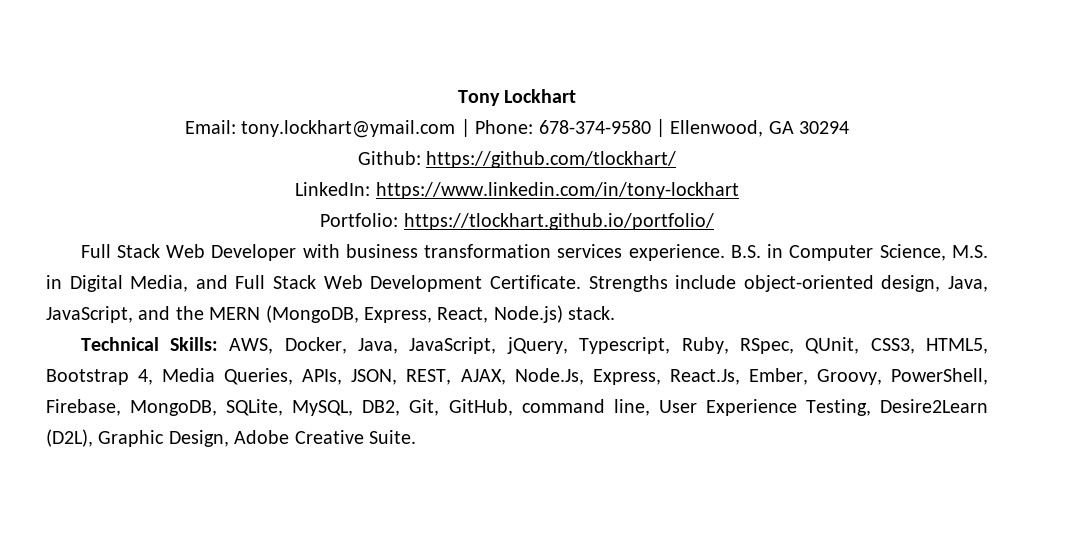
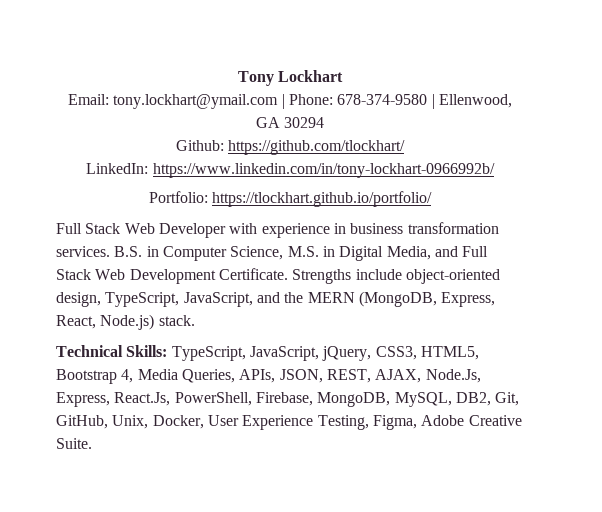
- LinkedIn: https://www.linkedin.com/in/tony-lockhart
+ LinkedIn: https://www.linkedin.com/in/tony-lockhart-0966992b/
- Full Stack Web Developer with business transformation services experience.
+ Full Stack Web Developer with experience in business transformation services.
- Strengths include object-oriented design, Java, JavaScript, and the MERN (MongoDB, Express, React, Node.js) stack.
+ Strengths include object-oriented design, TypeScript, JavaScript, and the MERN (MongoDB, Express, React, Node.js) stack.
- Technical Skills: AWS, Docker, Java, JavaScript, jQuery, Typescript, Ruby, RSpec, QUnit, CSS3, HTML5, Bootstrap 4, Media Queries, APIs, JSON, REST, AJAX, Node.Js, Express, React.Js, Ember, Groovy, PowerShell, Firebase, MongoDB, SQLite, MySQL, DB2, Git, GitHub, command line, User Experience Testing, Desire2Learn (D2L), Graphic Design, Adobe Creative Suite.
+ Technical Skills: TypeScript, JavaScript, jQuery, CSS3, HTML5, Bootstrap 4, Media Queries, APIs, JSON, REST, AJAX, Node.Js, Express, React.Js, PowerShell, Firebase, MongoDB, MySQL, DB2, Git, GitHub, Unix, Docker, User Experience Testing, Figma, Adobe Creative Suite.

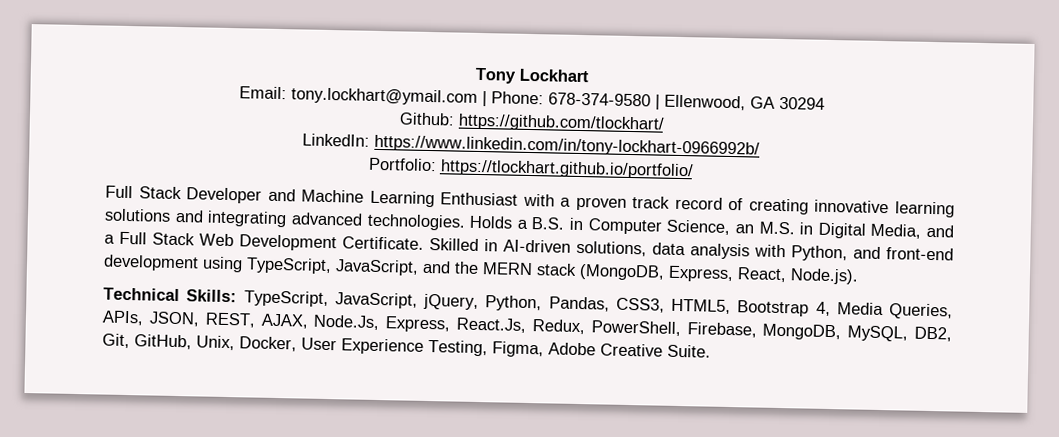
- Full Stack Web Developer with experience in business transformation services. B.S. in Computer Science, M.S. in Digital Media, and Full Stack Web Development Certificate.
+ Full Stack Developer and Machine Learning Enthusiast with a proven track record of creating innovative learning solutions and integrating advanced technologies. Holds a B.S. in Computer Science, an M.S. in Digital Media, and a Full Stack Web Development Certificate.
- Strengths include object-oriented design, TypeScript, JavaScript, and the MERN (MongoDB, Express, React, Node.js) stack.
+ Skilled in AI-driven solutions, data analysis with Python, and front-end development using TypeScript, JavaScript, and the MERN stack (MongoDB, Express, React, Node.js).
- Technical Skills: TypeScript, JavaScript, jQuery, CSS3, HTML5, Bootstrap 4, Media Queries, APIs, JSON, REST, AJAX, Node.Js, Express, React.Js, PowerShell, Firebase, MongoDB, MySQL, DB2, Git, GitHub, Unix, Docker, User Experience Testing, Figma, Adobe Creative Suite.
+ Technical Skills: TypeScript, JavaScript, jQuery, Python, Pandas, CSS3, HTML5, Bootstrap 4, Media Queries, APIs, JSON, REST, AJAX, Node.Js, Express, React.Js, Redux, PowerShell, Firebase, MongoDB, MySQL, DB2, Git, GitHub, Unix, Docker, User Experience Testing, Figma, Adobe Creative Suite.

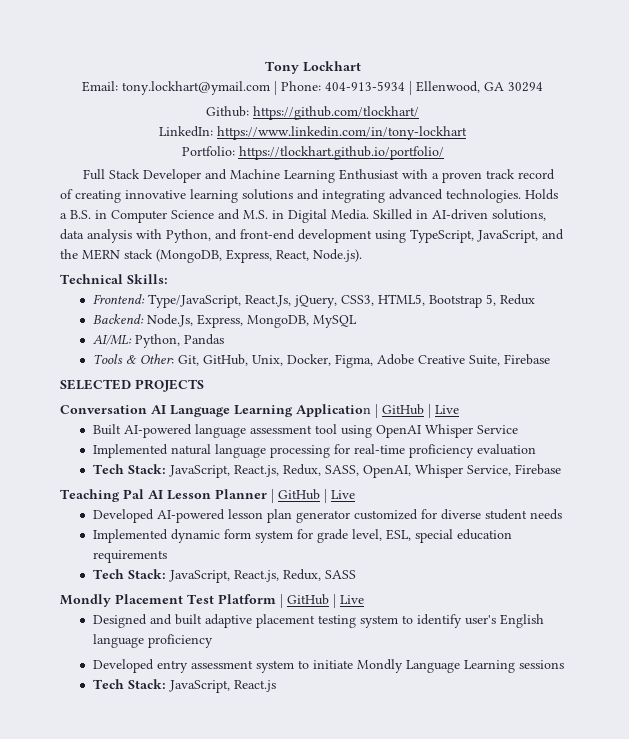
- Email: tony.lockhart@ymail.com | Phone: 678-374-9580 | Ellenwood, GA 30294
+ Email: tony.lockhart@ymail.com | Phone: 404-913-5934 | Ellenwood, GA 30294
- LinkedIn: https://www.linkedin.com/in/tony-lockhart-0966992b/
+ LinkedIn: https://www.linkedin.com/in/tony-lockhart
- Holds a B.S. in Computer Science, an M.S. in Digital Media, and a Full Stack Web Development Certificate.
+ Holds a B.S. in Computer Science and M.S. in Digital Media.
- Technical Skills: TypeScript, JavaScript, jQuery, Python, Pandas, CSS3, HTML5, Bootstrap 4, Media Queries, APIs, JSON, REST, AJAX, Node.Js, Express, React.Js, Redux, PowerShell, Firebase, MongoDB, MySQL, DB2, Git, GitHub, Unix, Docker, User Experience Testing, Figma, Adobe Creative Suite.
+ Technical Skills:
+ Frontend: Type/JavaScript, React.Js, jQuery, CSS3, HTML5, Bootstrap 5, Redux
+ Backend: Node.Js, Express, MongoDB, MySQL
+ AI/ML: Python, Pandas
+ Tools & Other: Git, GitHub, Unix, Docker, Figma, Adobe Creative Suite, Firebase
+ SELECTED PROJECTS
+ Conversation AI Language Learning Application | GitHub | Live
+ Built AI-powered language assessment tool using OpenAI Whisper Service
+ Implemented natural language processing for real-time proficiency evaluation
+ Tech Stack: JavaScript, React.js, Redux, SASS, OpenAI, Whisper Service, Firebase
+ Teaching Pal AI Lesson Planner | GitHub | Live
+ Developed AI-powered lesson plan generator customized for diverse student needs
+ Implemented dynamic form system for grade level, ESL, special education requirements
+ Tech Stack: JavaScript, React.js, Redux, SASS
+ Mondly Placement Test Platform | GitHub | Live
+ Designed and built adaptive placement testing system to identify user's English language proficiency
+ Developed entry assessment system to initiate Mondly Language Learning sessions
+ Tech Stack: JavaScript, React.js

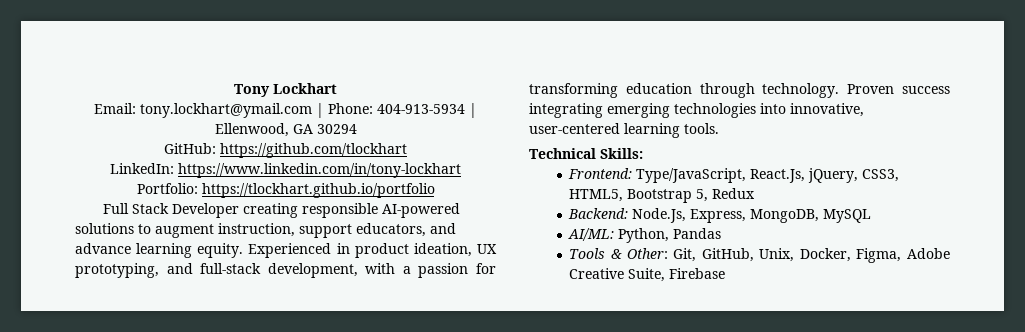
- Github: https://github.com/tlockhart/
+ GitHub: https://github.com/tlockhart
- Portfolio: https://tlockhart.github.io/portfolio/
+ Portfolio: https://tlockhart.github.io/portfolio
- Full Stack Developer and Machine Learning Enthusiast with a proven track record of creating innovative learning solutions and integrating advanced technologies. Holds a B.S. in Computer Science and M.S. in Digital Media. Skilled in AI-driven solutions, data analysis with Python, and front-end development using TypeScript, JavaScript, and the MERN stack (MongoDB, Express, React, Node.js).
+ Full Stack Developer creating responsible AI-powered solutions to augment instruction, support educators, and advance learning equity. Experienced in product ideation, UX prototyping, and full-stack development, with a passion for transforming education through technology. Proven success integrating emerging technologies into innovative, user-centered learning tools.
- SELECTED PROJECTS
- Conversation AI Language Learning Application | GitHub | Live
- Built AI-powered language assessment tool using OpenAI Whisper Service
- Implemented natural language processing for real-time proficiency evaluation
- Tech Stack: JavaScript, React.js, Redux, SASS, OpenAI, Whisper Service, Firebase
- Teaching Pal AI Lesson Planner | GitHub | Live
- Developed AI-powered lesson plan generator customized for diverse student needs
- Implemented dynamic form system for grade level, ESL, special education requirements
- Tech Stack: JavaScript, React.js, Redux, SASS
- Mondly Placement Test Platform | GitHub | Live
- Designed and built adaptive placement testing system to identify user's English language proficiency
- Developed entry assessment system to initiate Mondly Language Learning sessions
- Tech Stack: JavaScript, React.js

